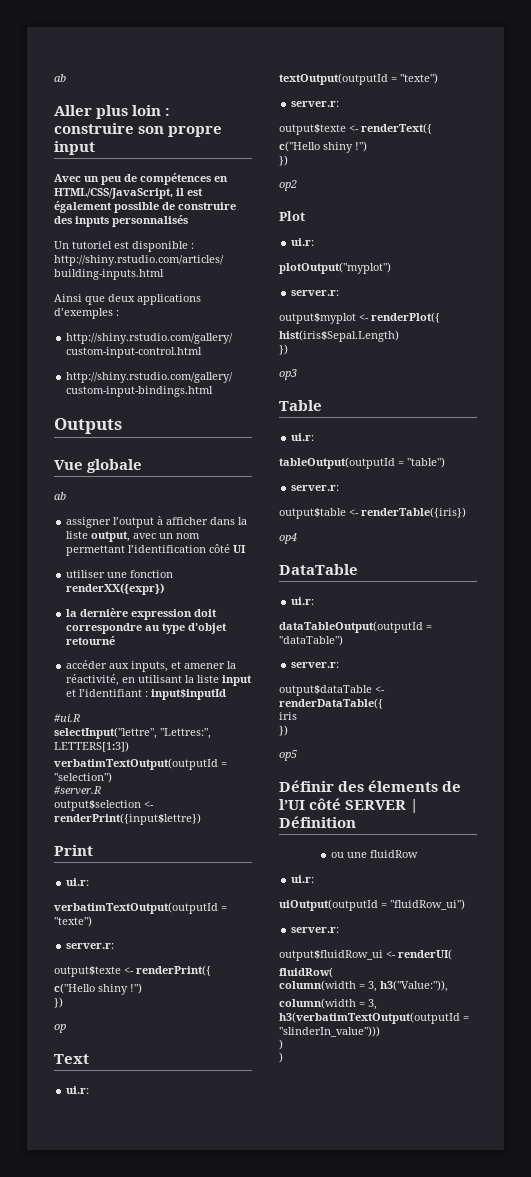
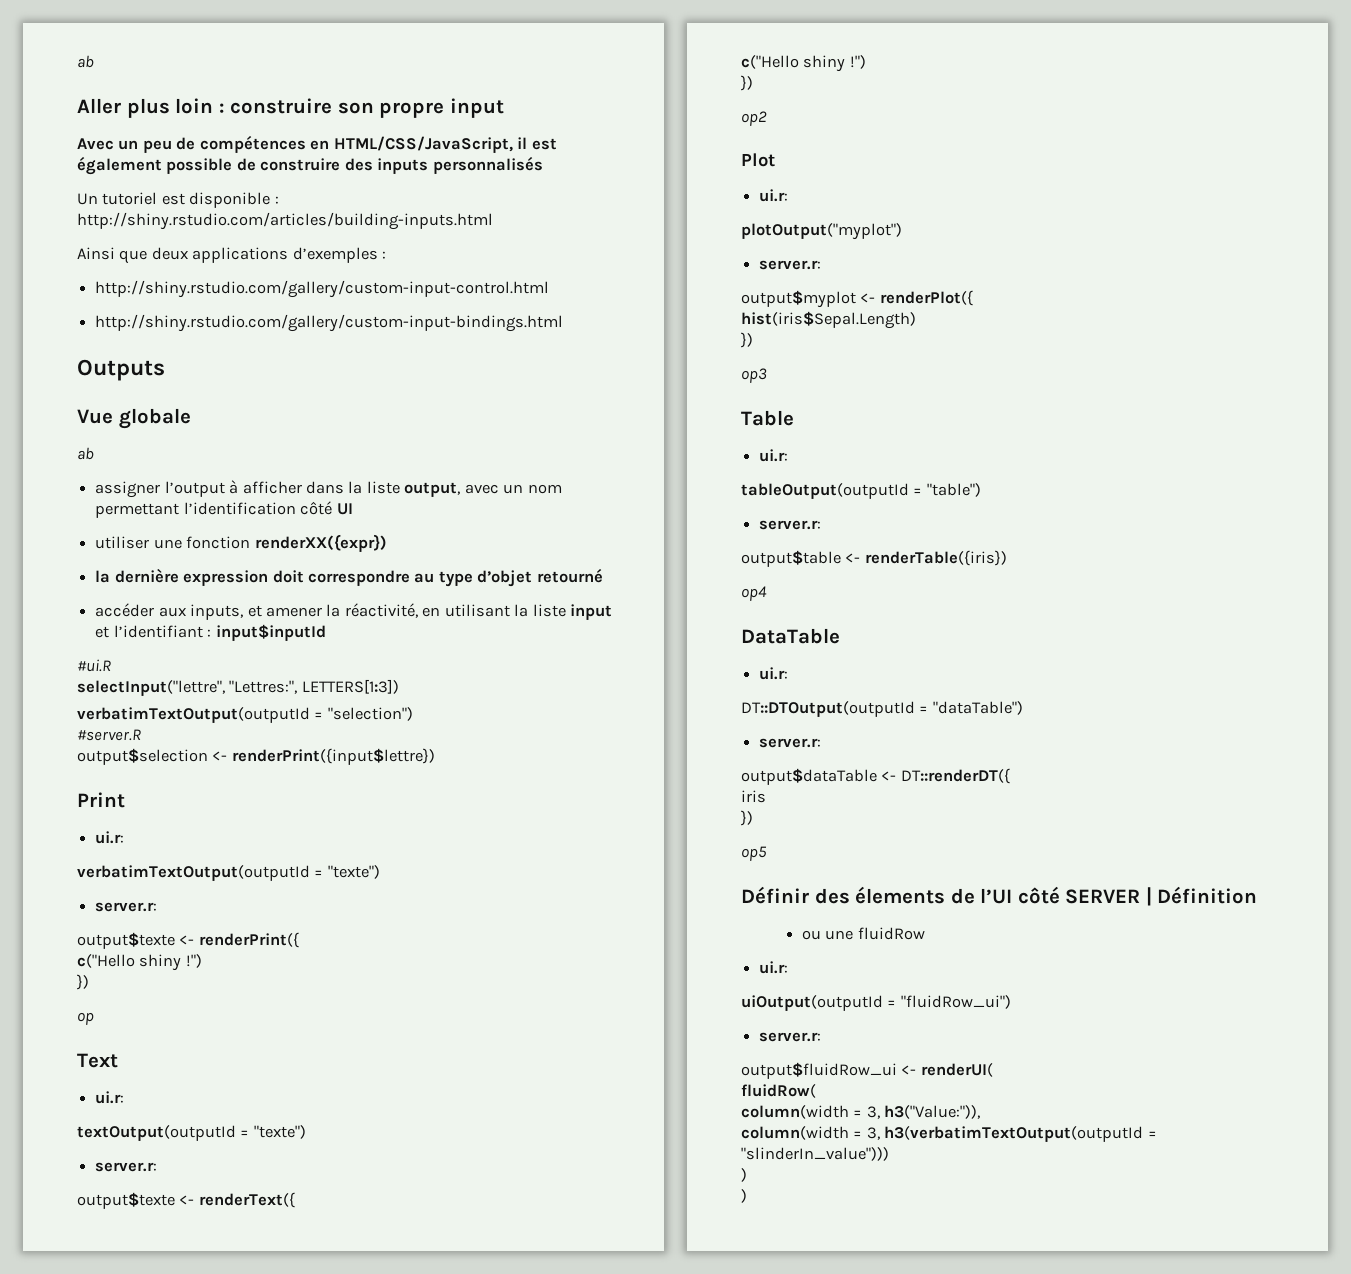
- dataTableOutput(outputId = "dataTable")
+ DT::DTOutput(outputId = "dataTable")
- output$dataTable <- renderDataTable({
+ output$dataTable <- DT::renderDT({

